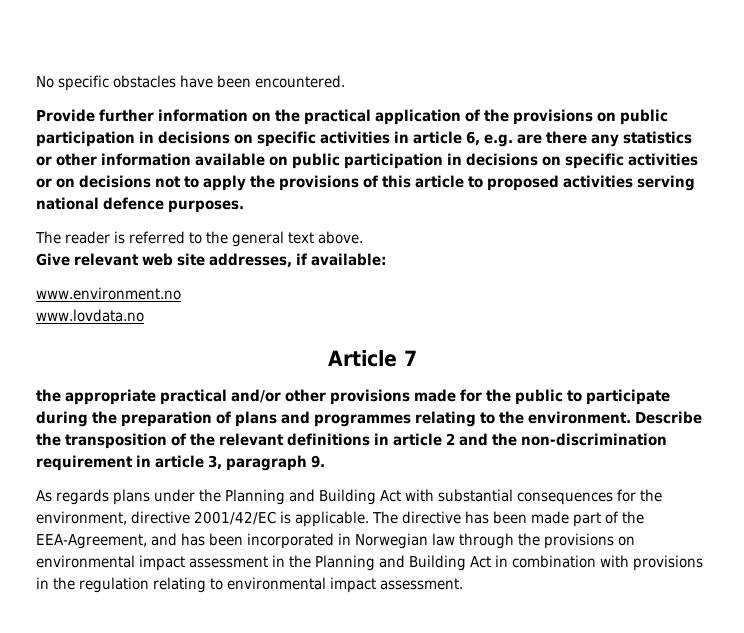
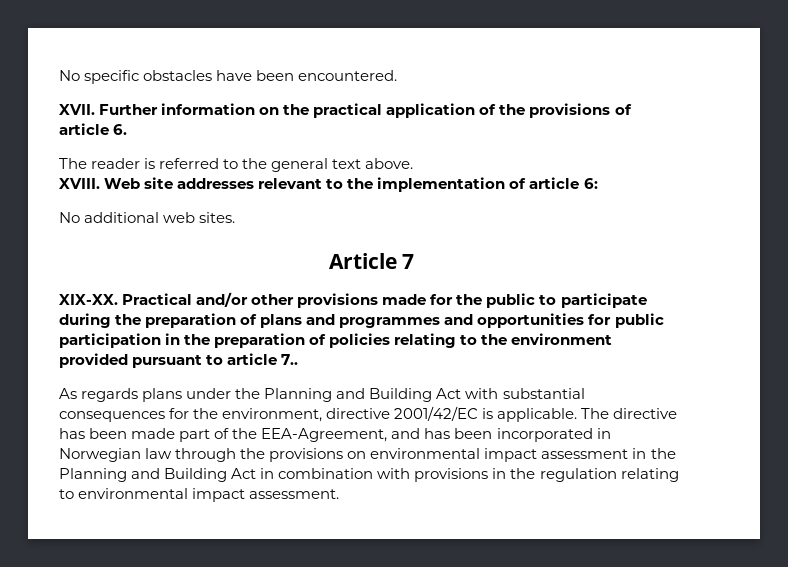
- Provide further information on the practical application of the provisions on public participation in decisions on specific activities in article 6, e.g. are there any statistics or other information available on public participation in decisions on specific activities or on decisions not to apply the provisions of this article to proposed activities serving national defence purposes.
+ XVII. Further information on the practical application of the provisions of article 6.
- Give relevant web site addresses, if available:
- www.environment.no
- www.lovdata.no
+ XVIII. Web site addresses relevant to the implementation of article 6:
+ No additional web sites.
- the appropriate practical and/or other provisions made for the public to participate during the preparation of plans and programmes relating to the environment. Describe the transposition of the relevant definitions in article 2 and the non-discrimination requirement in article 3, paragraph 9.
+ XIX-XX. Practical and/or other provisions made for the public to participate during the preparation of plans and programmes and opportunities for public participation in the preparation of policies relating to the environment provided pursuant to article 7..

